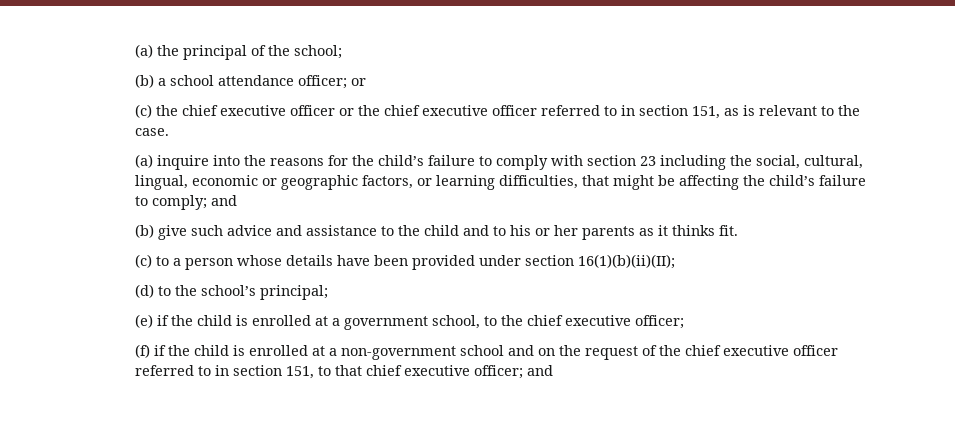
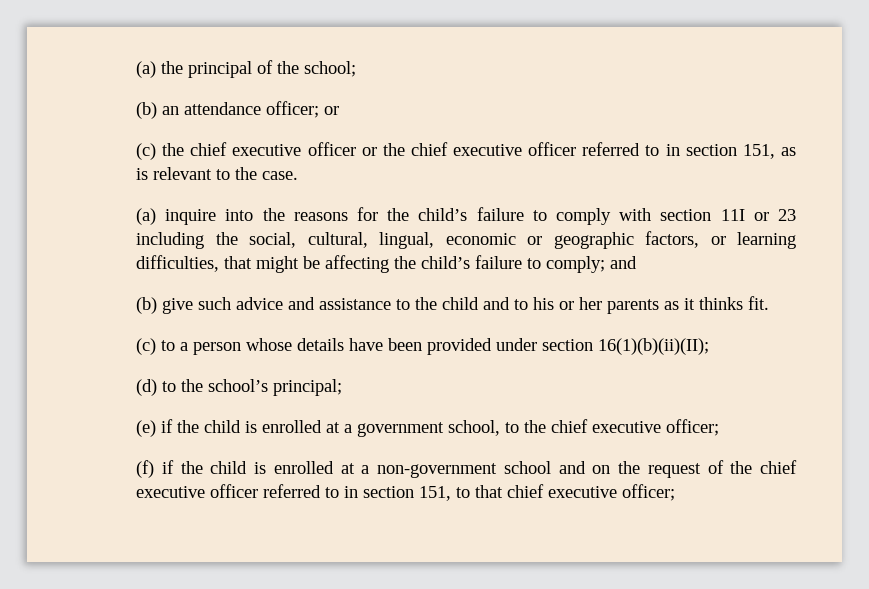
- (b) a school attendance officer; or
+ (b) an attendance officer; or
- (a) inquire into the reasons for the child’s failure to comply with section 23 including the social, cultural, lingual, economic or geographic factors, or learning difficulties, that might be affecting the child’s failure to comply; and
+ (a) inquire into the reasons for the child’s failure to comply with section 11I or 23 including the social, cultural, lingual, economic or geographic factors, or learning difficulties, that might be affecting the child’s failure to comply; and
- (f) if the child is enrolled at a non-government school and on the request of the chief executive officer referred to in section 151, to that chief executive officer; and
+ (f) if the child is enrolled at a non-government school and on the request of the chief executive officer referred to in section 151, to that chief executive officer;

